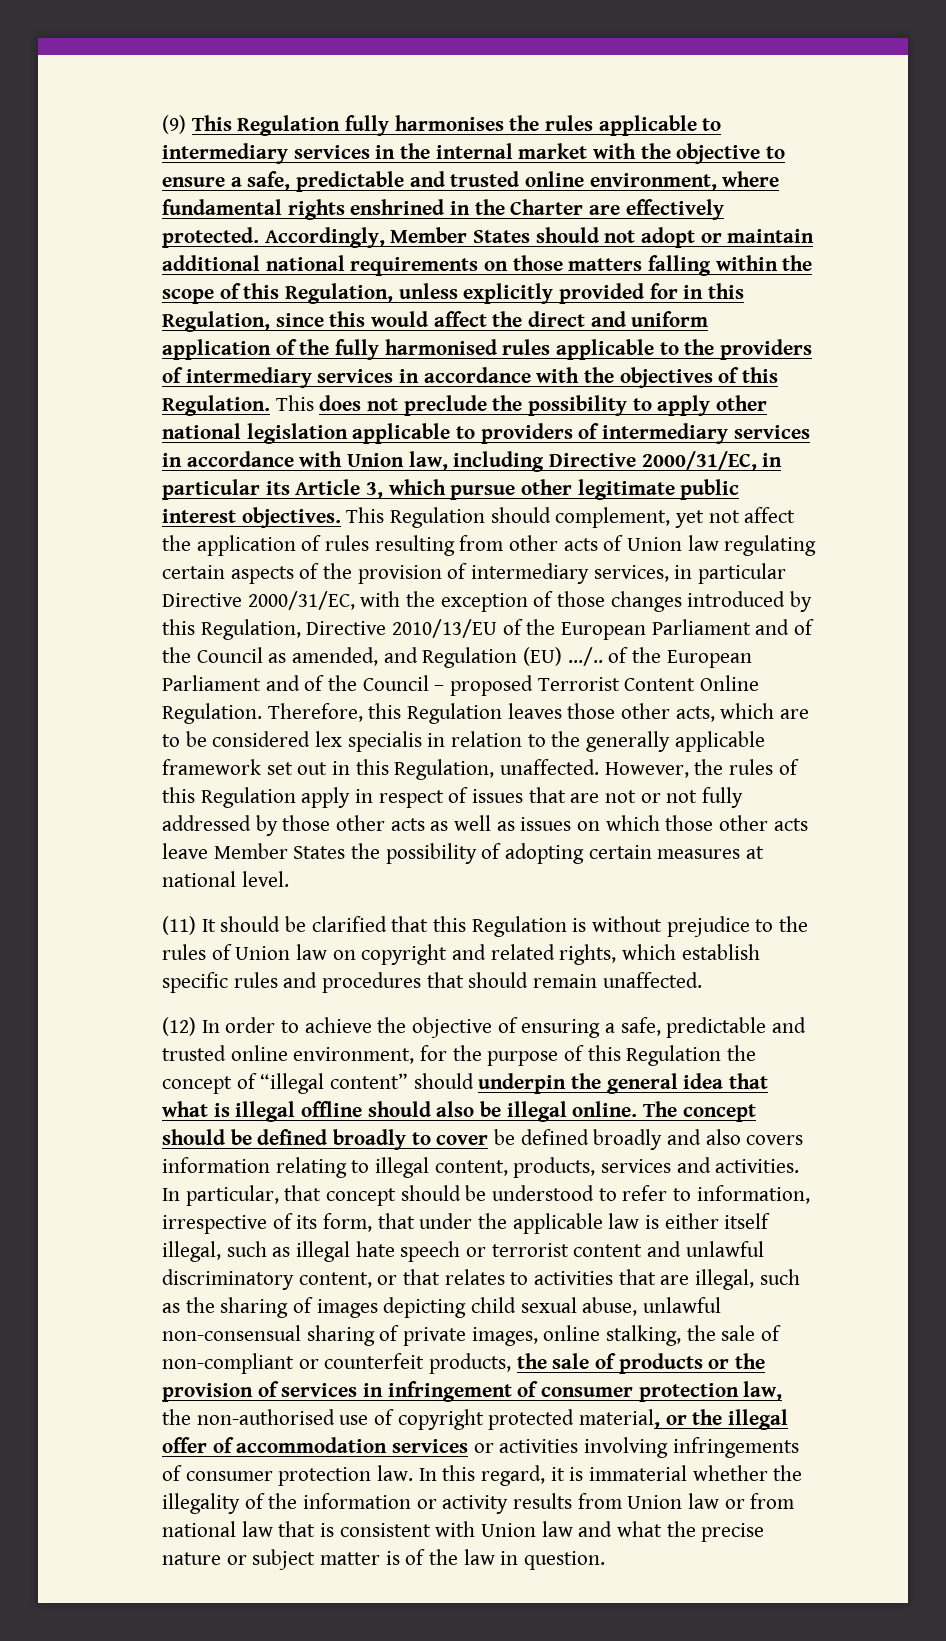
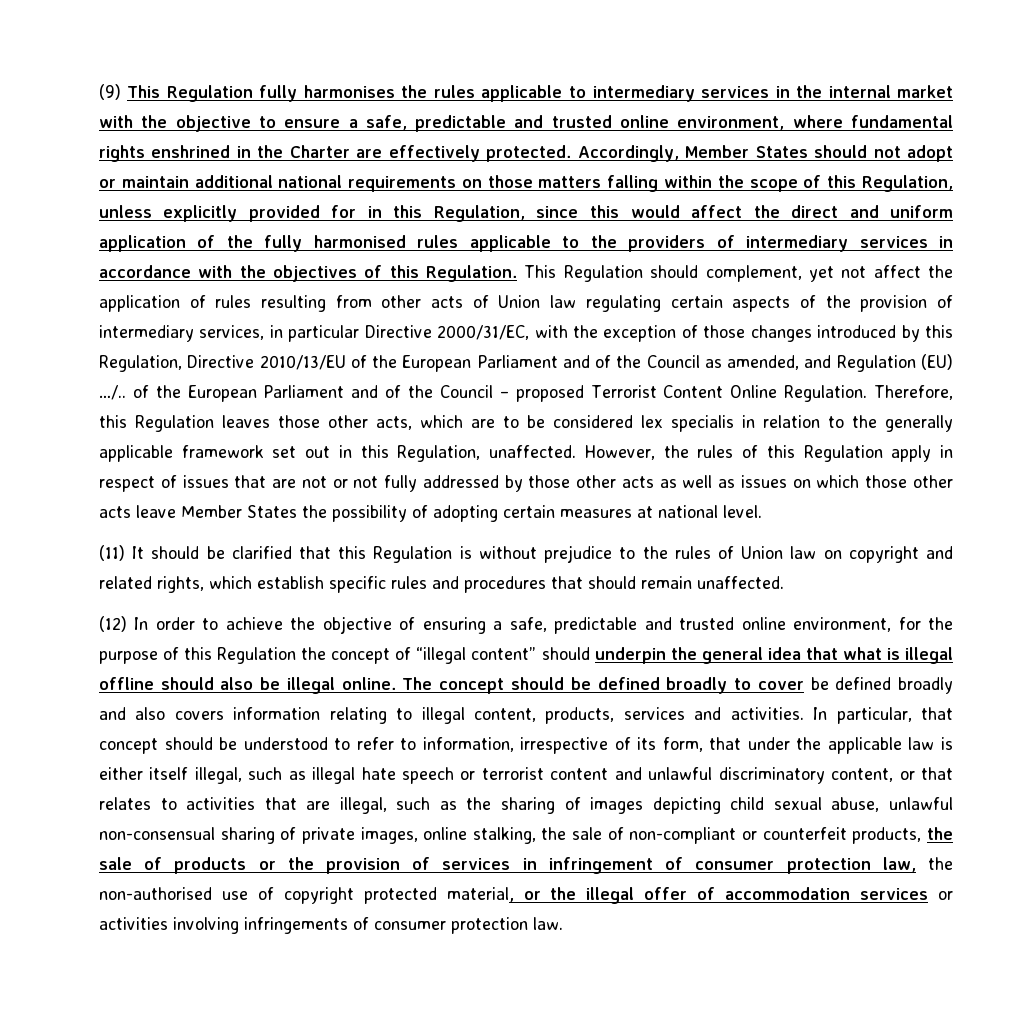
- This does not preclude the possibility to apply other national legislation applicable to providers of intermediary services in accordance with Union law, including Directive 2000/31/EC, in particular its Article 3, which pursue other legitimate public interest objectives. This Regulation should complement, yet not affect the application of rules resulting from other acts of Union law regulating certain aspects of the provision of intermediary services, in particular Directive 2000/31/EC, with the exception of those changes introduced by this Regulation, Directive 2010/13/EU of the European Parliament and of the Council as amended, and Regulation (EU) …/.. of the European Parliament and of the Council – proposed Terrorist Content Online Regulation.
+ This Regulation should complement, yet not affect the application of rules resulting from other acts of Union law regulating certain aspects of the provision of intermediary services, in particular Directive 2000/31/EC, with the exception of those changes introduced by this Regulation, Directive 2010/13/EU of the European Parliament and of the Council as amended, and Regulation (EU) …/.. of the European Parliament and of the Council – proposed Terrorist Content Online Regulation.
- In this regard, it is immaterial whether the illegality of the information or activity results from Union law or from national law that is consistent with Union law and what the precise nature or subject matter is of the law in question.

